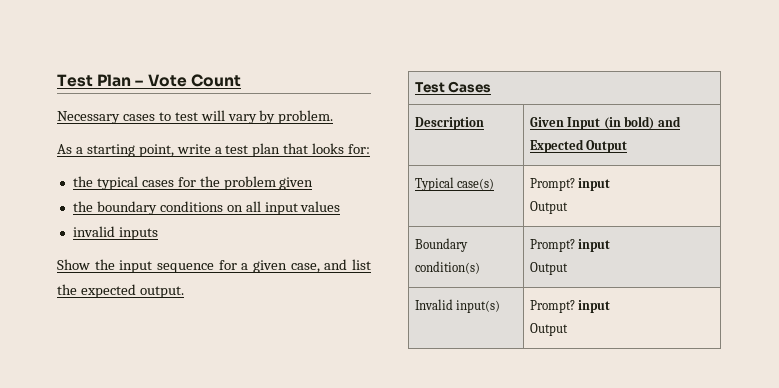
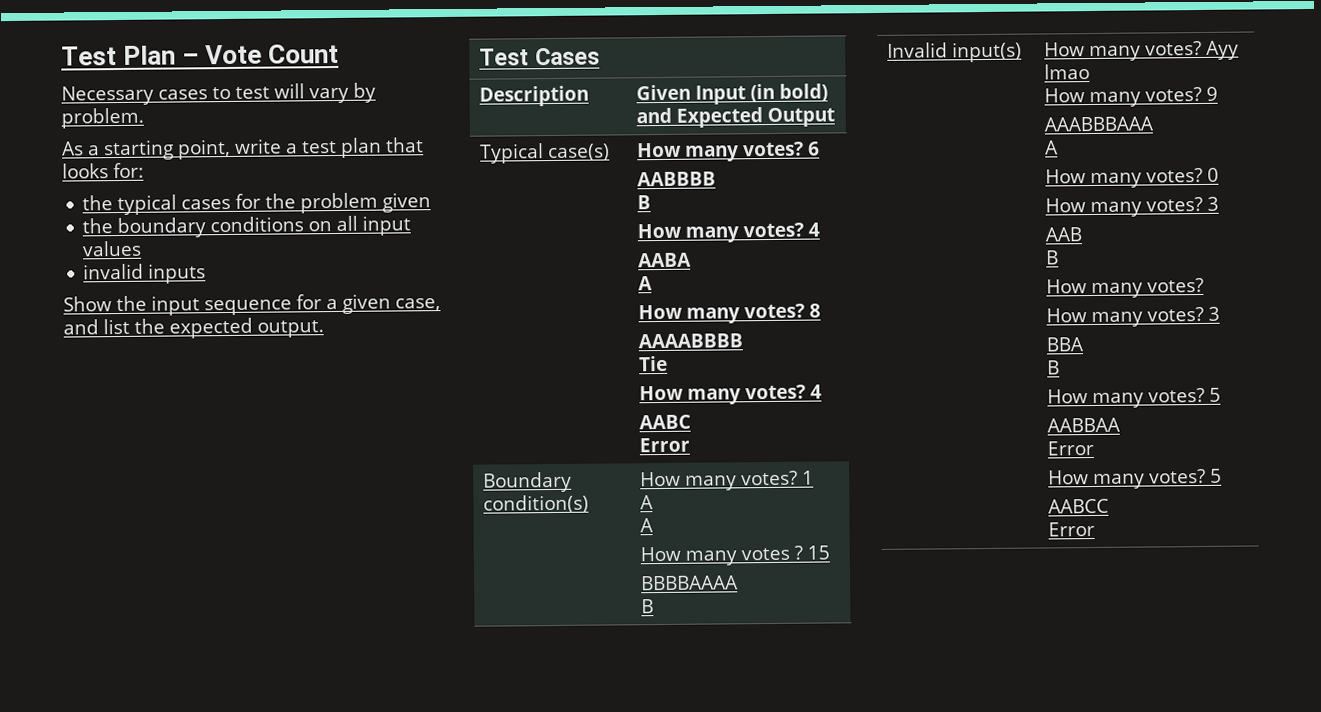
- Typical case(s) | Prompt? input
- Output
- Boundary condition(s) | Prompt? input
- Output
- Invalid input(s) | Prompt? input
- Output
+ Typical case(s) | How many votes? 6
+ AABBBB
+ B
+ How many votes? 4
+ AABA
+ A
+ How many votes? 8
+ AAAABBBB
+ Tie
+ How many votes? 4
+ AABC
+ Error
+ Boundary condition(s) | How many votes? 1
+ A
+ A
+ How many votes ? 15
+ BBBBAAAA
+ B
+ Invalid input(s) | How many votes? Ayy lmao
+ How many votes? 9
+ AAABBBAAA
+ A
+ How many votes? 0
+ How many votes? 3
+ AAB
+ B
+ How many votes?
+ How many votes? 3
+ BBA
+ B
+ How many votes? 5
+ AABBAA
+ Error
+ How many votes? 5
+ AABCC
+ Error

